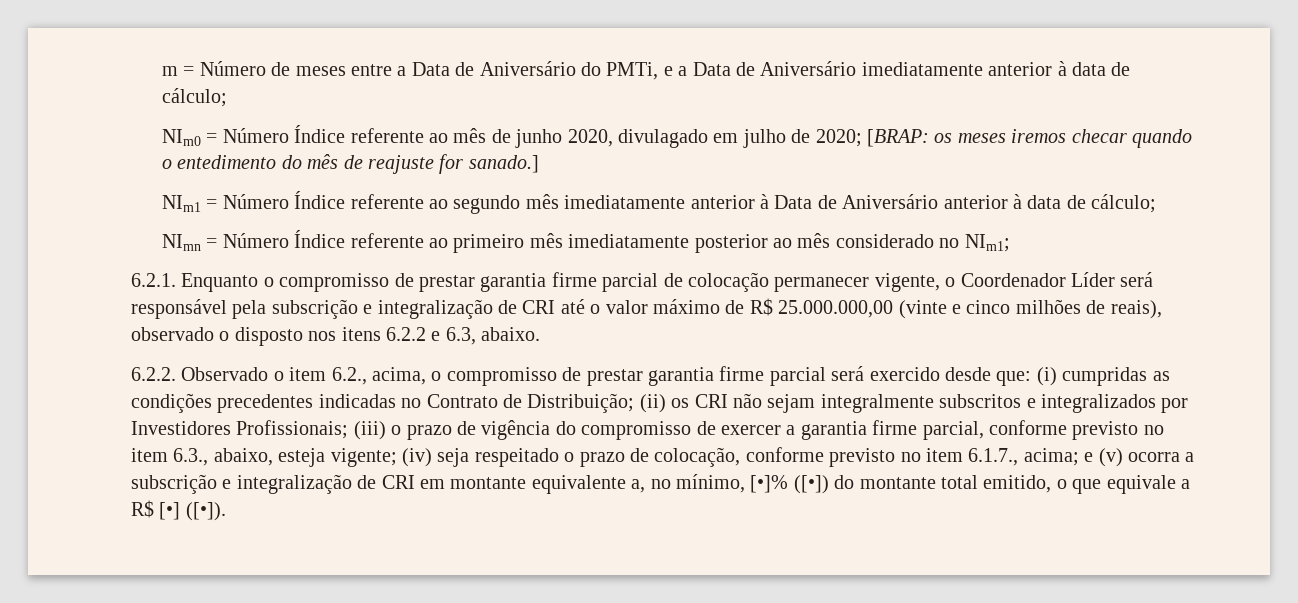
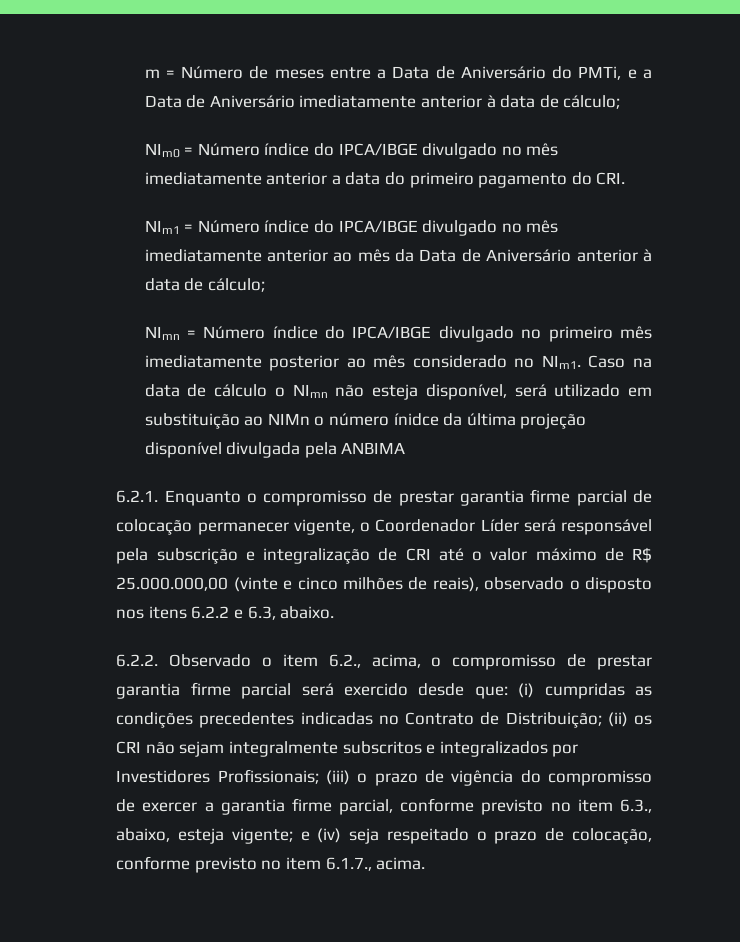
- NIm0 = Número Índice referente ao mês de junho 2020, divulagado em julho de 2020; [BRAP: os meses iremos checar quando o entedimento do mês de reajuste for sanado.]
- NIm1 = Número Índice referente ao segundo mês imediatamente anterior à Data de Aniversário anterior à data de cálculo;
+ NIm0 = Número índice do IPCA/IBGE divulgado no mês imediatamente anterior a data do primeiro pagamento do CRI.
+ NIm1 = Número índice do IPCA/IBGE divulgado no mês imediatamente anterior ao mês da Data de Aniversário anterior à data de cálculo;
- NImn = Número Índice referente ao primeiro mês imediatamente posterior ao mês considerado no NIm1;
+ NImn = Número índice do IPCA/IBGE divulgado no primeiro mês imediatamente posterior ao mês considerado no NIm1. Caso na data de cálculo o NImn não esteja disponível, será utilizado em substituição ao NIMn o número ínidce da última projeção disponível divulgada pela ANBIMA
- (iv) seja respeitado o prazo de colocação, conforme previsto no item 6.1.7., acima; e (v) ocorra a subscrição e integralização de CRI em montante equivalente a, no mínimo, [•]% ([•]) do montante total emitido, o que equivale a R$ [•] ([•]).
+ e (iv) seja respeitado o prazo de colocação, conforme previsto no item 6.1.7., acima.

